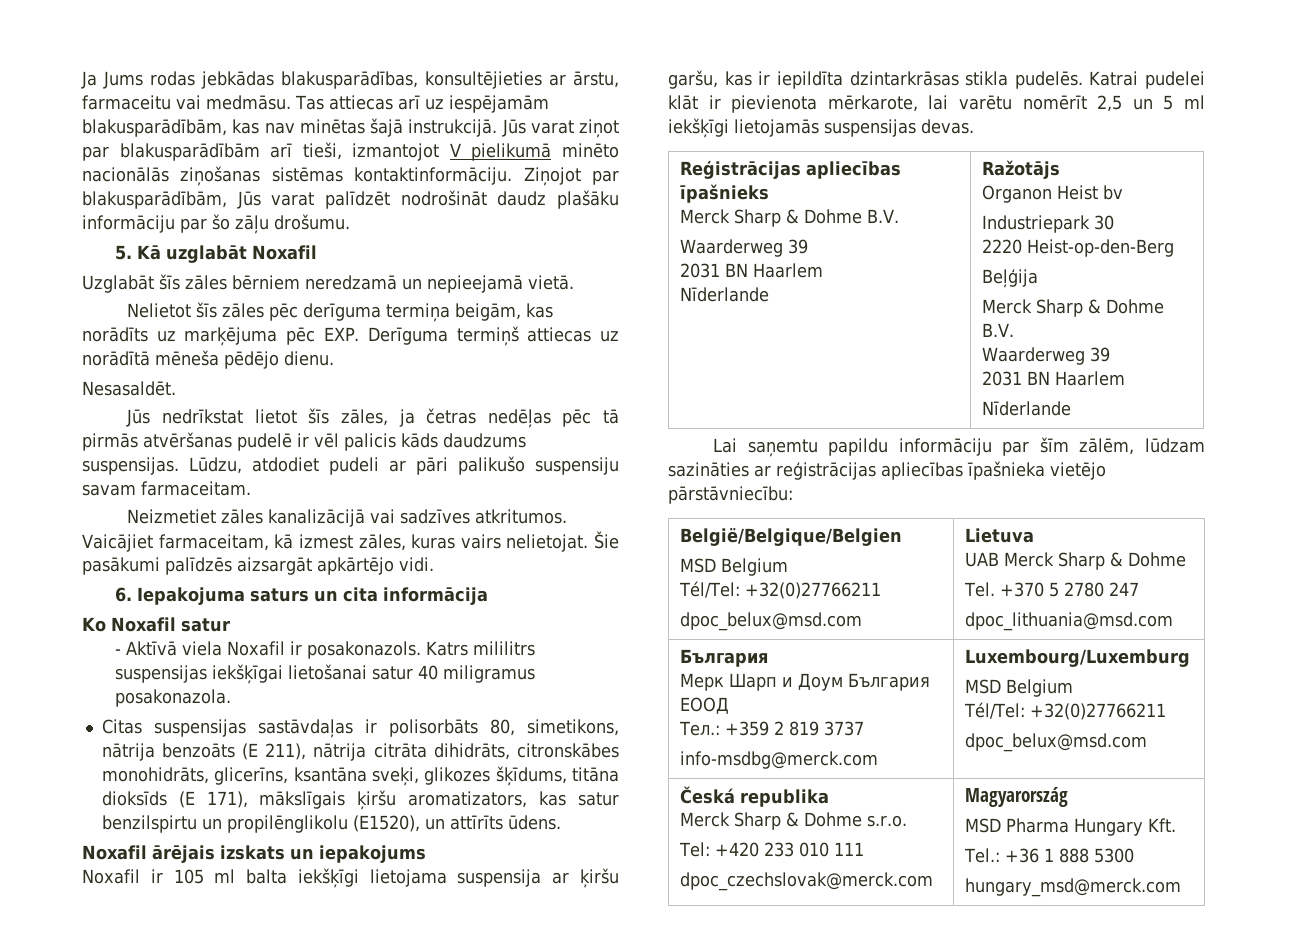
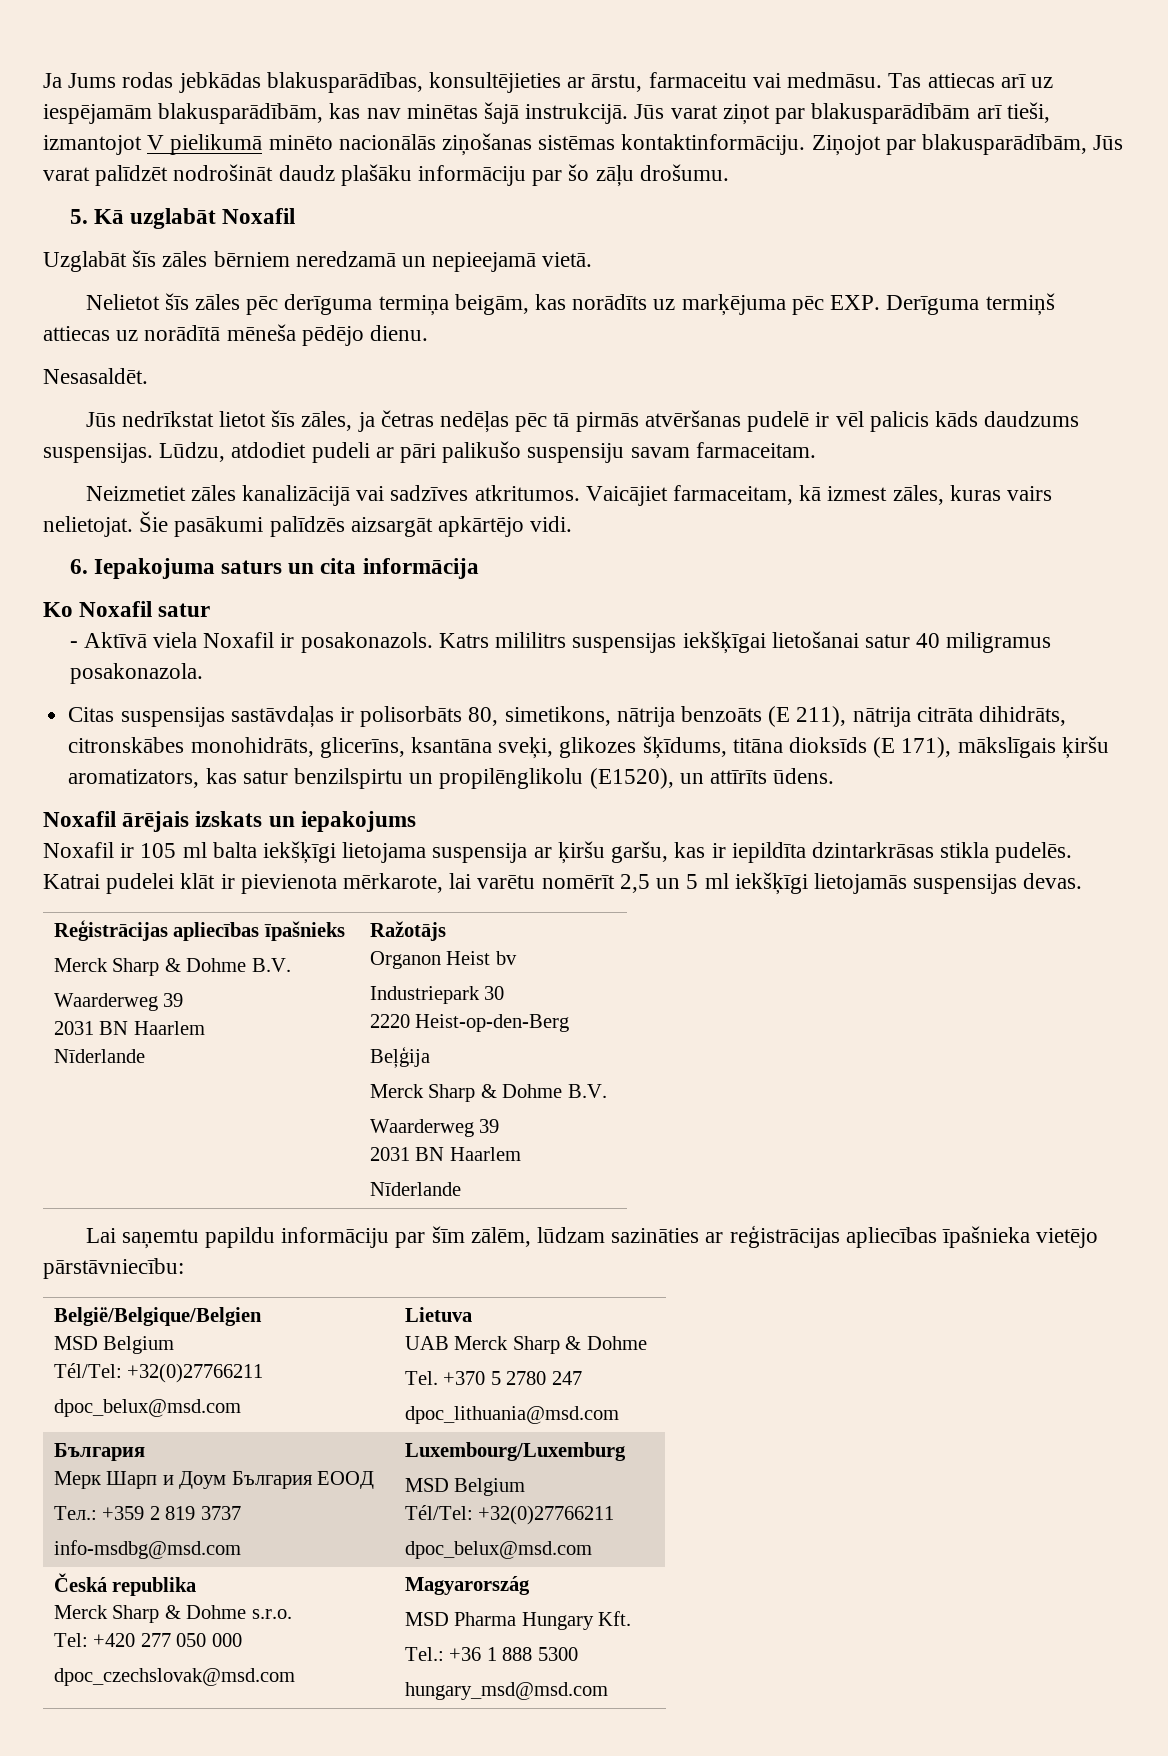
  België/Belgique/Belgien
  MSD Belgium
  Tél/Tel: +32(0)27766211
  dpoc_belux@msd.com | Lietuva
  UAB Merck Sharp & Dohme
  Tel. +370 5 2780 247
  dpoc_lithuania@msd.com
  България
  Мерк Шарп и Доум България ЕООД
  Тел.: +359 2 819 3737
- info-msdbg@merck.com | Luxembourg/Luxemburg
+ info-msdbg@msd.com | Luxembourg/Luxemburg
  Česká republika
  Merck Sharp & Dohme s.r.o.
- Tel: +420 233 010 111
- dpoc_czechslovak@merck.com | Magyarország
+ Tel: +420 277 050 000
+ dpoc_czechslovak@msd.com | Magyarország
  MSD Pharma Hungary Kft.
  Tel.: +36 1 888 5300
- hungary_msd@merck.com
+ hungary_msd@msd.com

